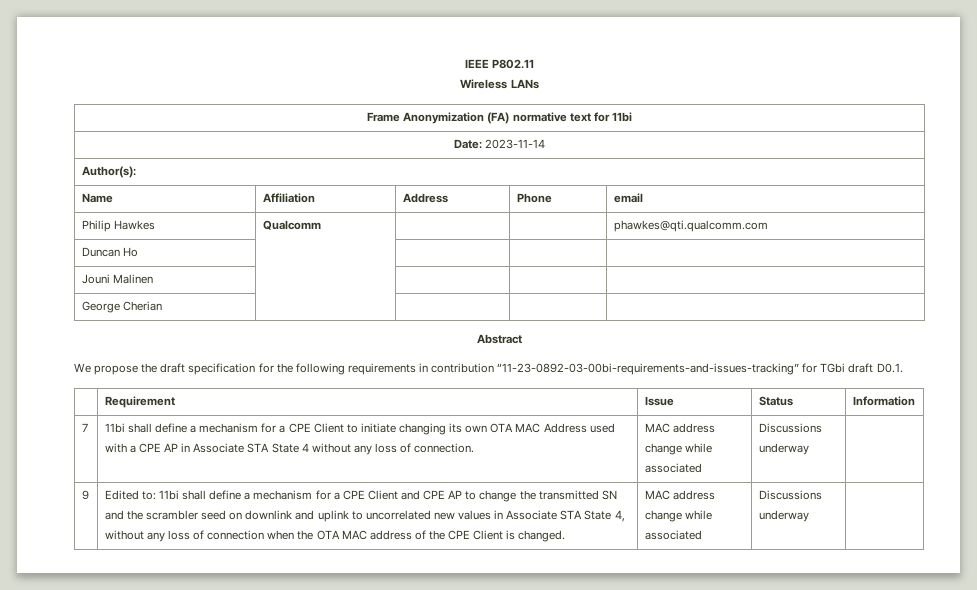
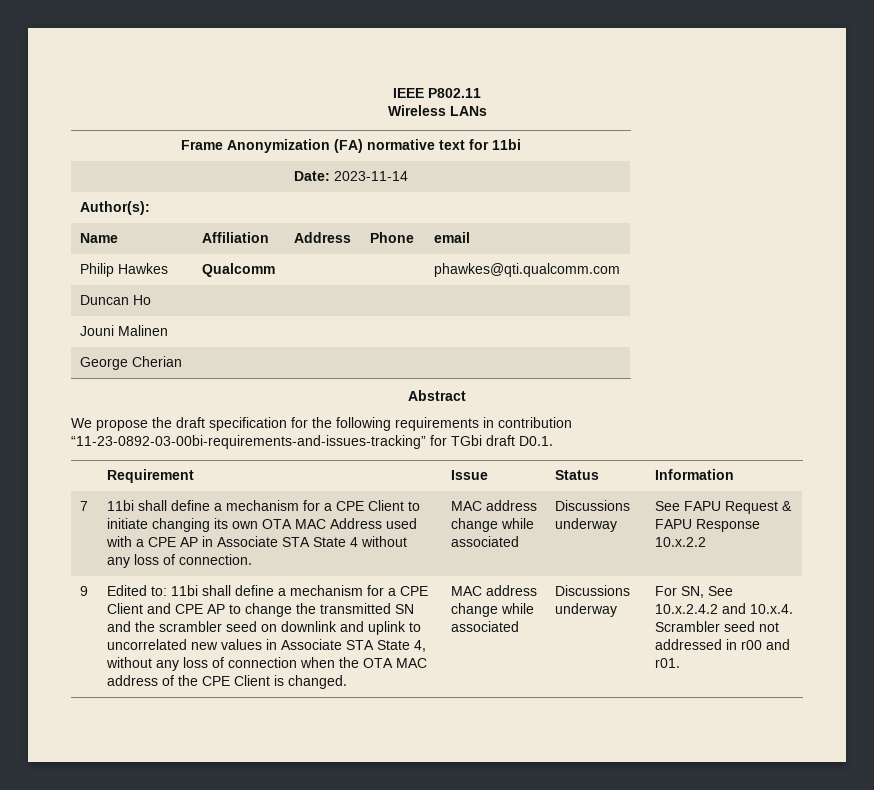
+ See FAPU Request & FAPU Response 10.x.2.2
+ For SN, See 10.x.2.4.2 and 10.x.4. Scrambler seed not addressed in r00 and r01.

